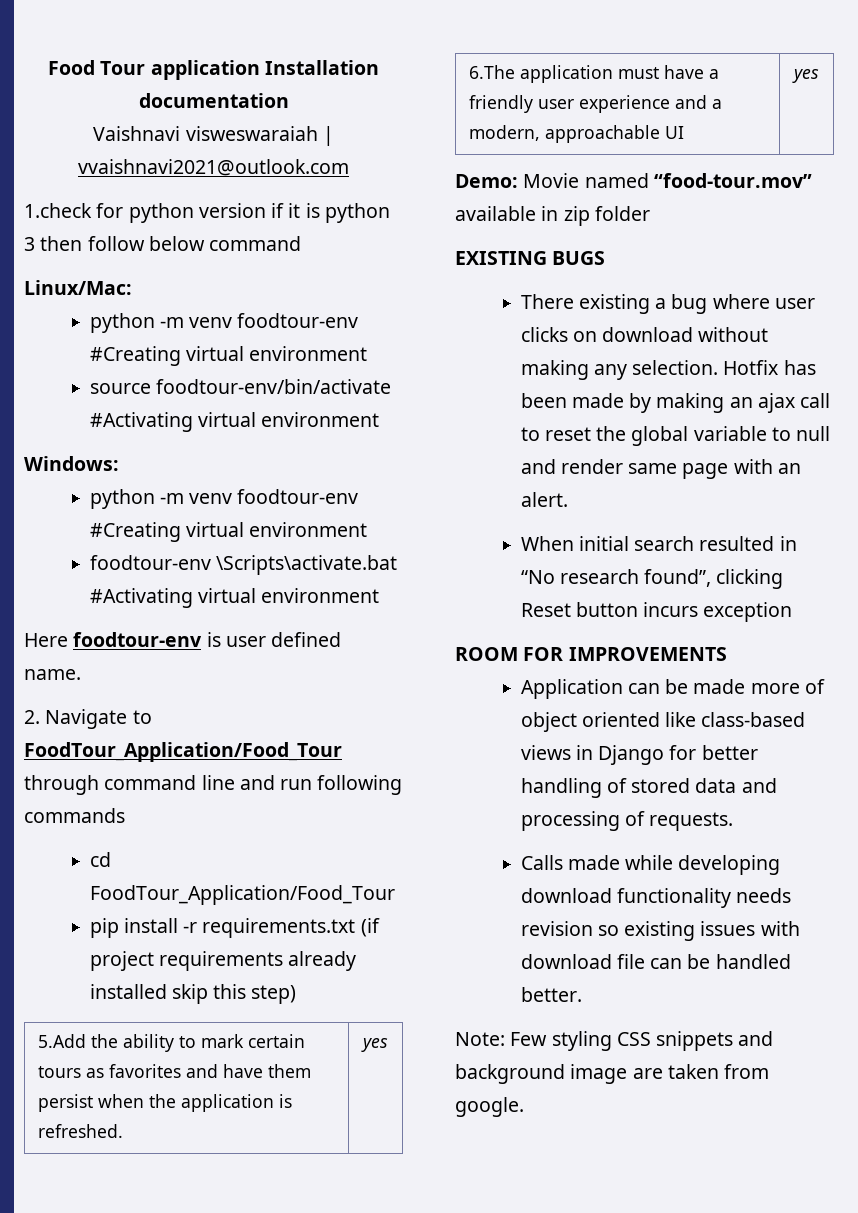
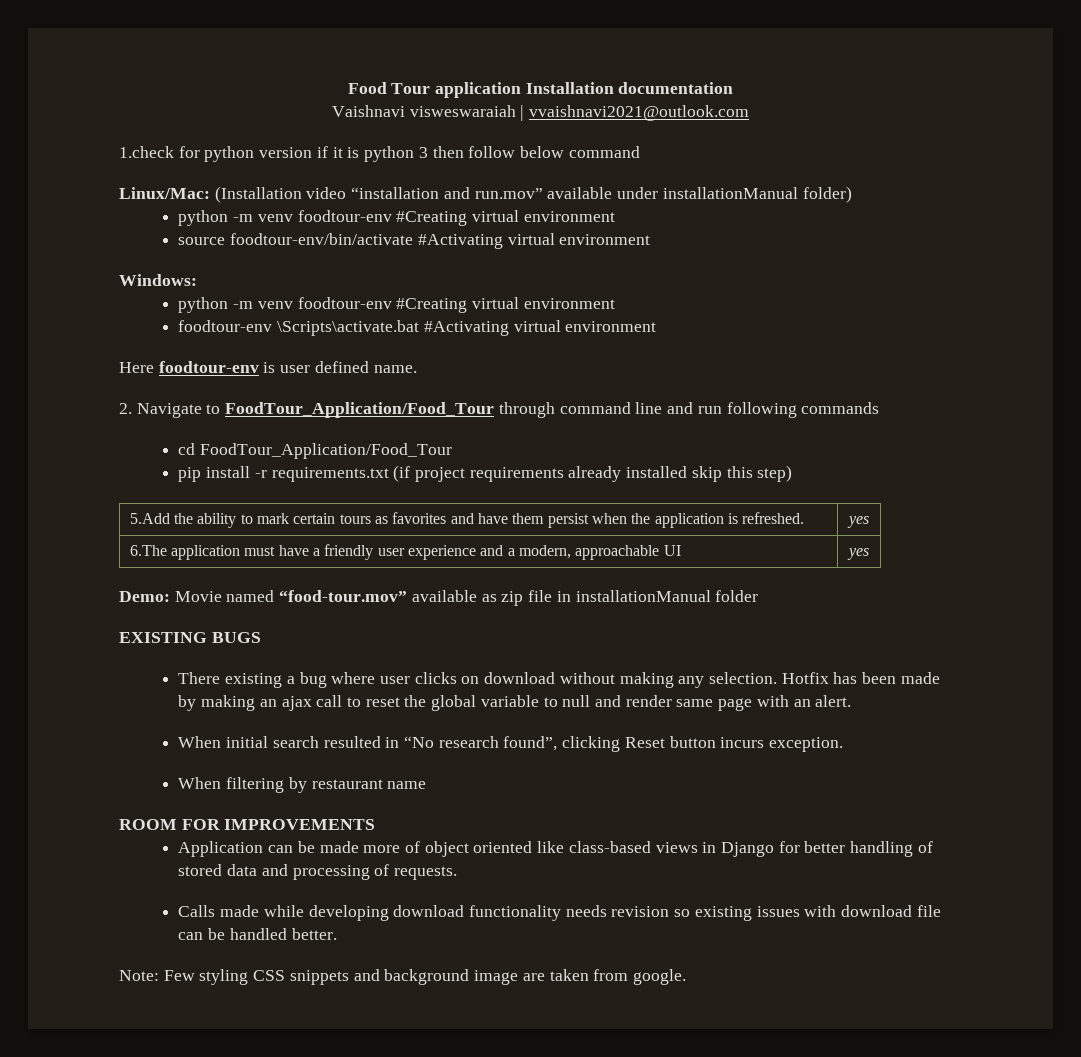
- Linux/Mac:
+ Linux/Mac: (Installation video “installation and run.mov” available under installationManual folder)
- Demo: Movie named “food-tour.mov” available in zip folder
+ Demo: Movie named “food-tour.mov” available as zip file in installationManual folder
- When initial search resulted in “No research found”, clicking Reset button incurs exception
+ When initial search resulted in “No research found”, clicking Reset button incurs exception.
+ When filtering by restaurant name

